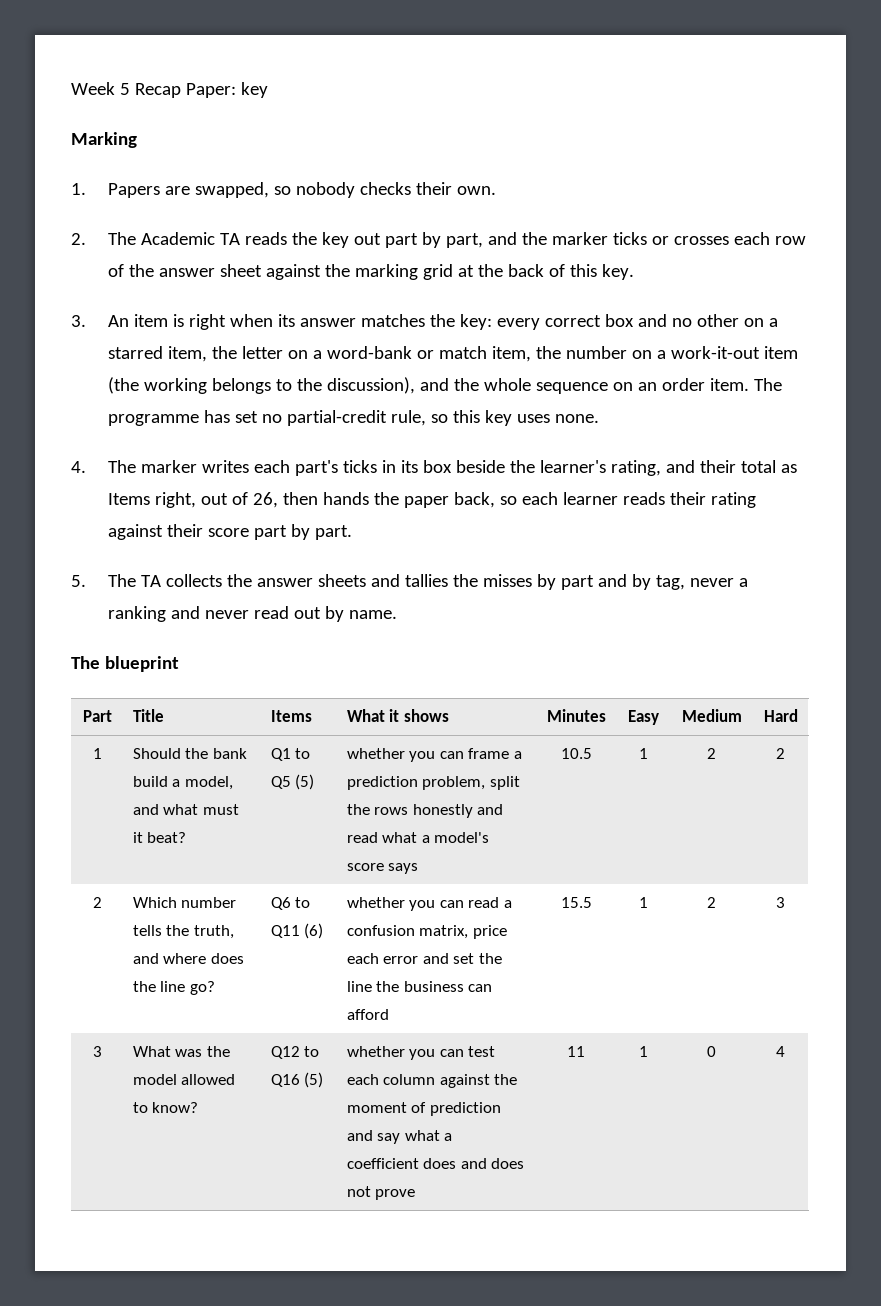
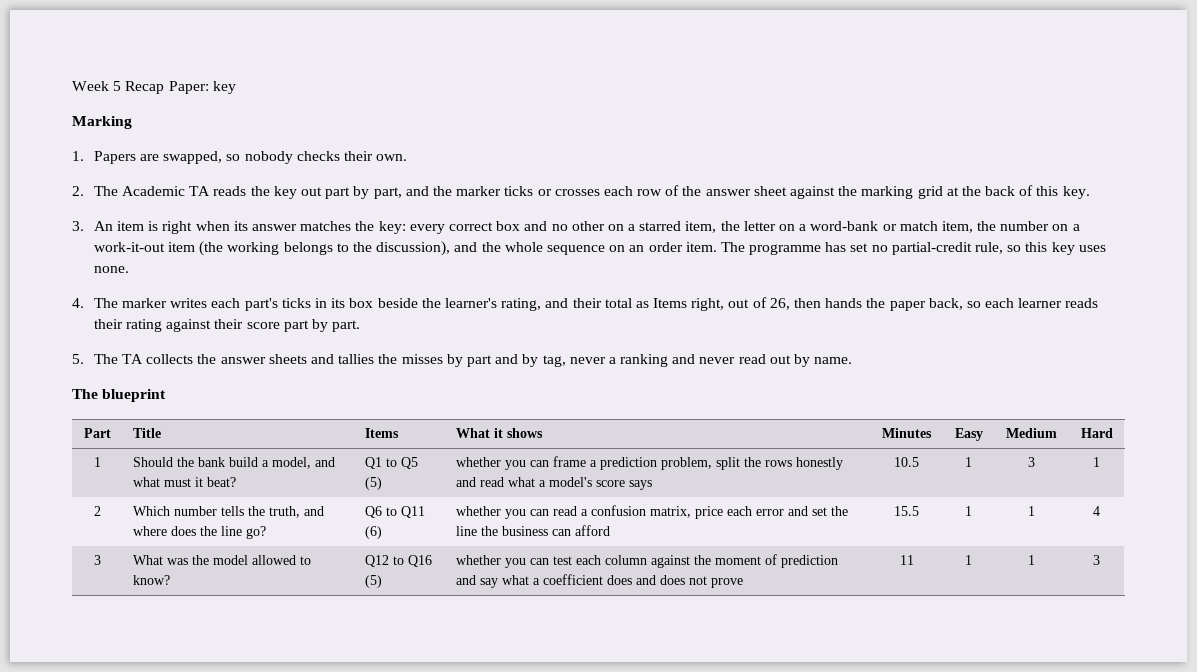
- 1 | Should the bank build a model, and what must it beat? | Q1 to Q5 (5) | whether you can frame a prediction problem, split the rows honestly and read what a model's score says | 10.5 | 1 | 2 | 2
+ 1 | Should the bank build a model, and what must it beat? | Q1 to Q5 (5) | whether you can frame a prediction problem, split the rows honestly and read what a model's score says | 10.5 | 1 | 3 | 1
- 2 | Which number tells the truth, and where does the line go? | Q6 to Q11 (6) | whether you can read a confusion matrix, price each error and set the line the business can afford | 15.5 | 1 | 2 | 3
+ 2 | Which number tells the truth, and where does the line go? | Q6 to Q11 (6) | whether you can read a confusion matrix, price each error and set the line the business can afford | 15.5 | 1 | 1 | 4
- 3 | What was the model allowed to know? | Q12 to Q16 (5) | whether you can test each column against the moment of prediction and say what a coefficient does and does not prove | 11 | 1 | 0 | 4
+ 3 | What was the model allowed to know? | Q12 to Q16 (5) | whether you can test each column against the moment of prediction and say what a coefficient does and does not prove | 11 | 1 | 1 | 3

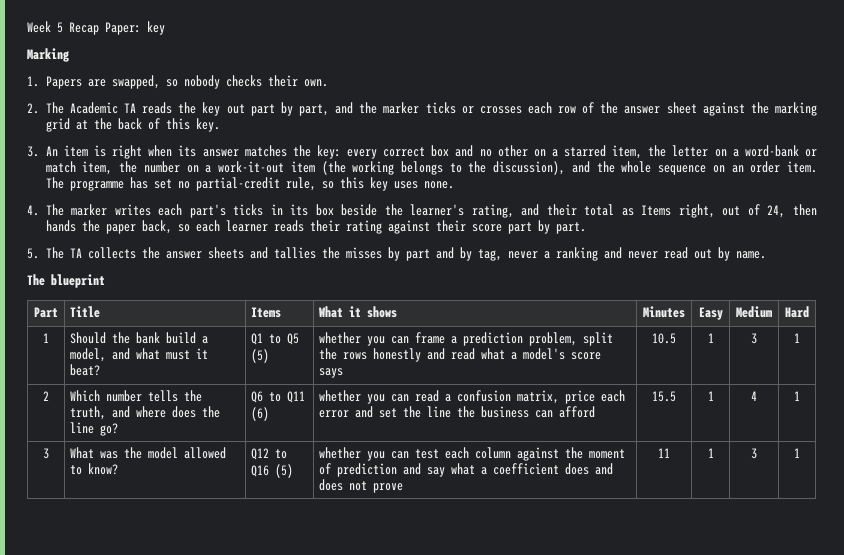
- 4. The marker writes each part's ticks in its box beside the learner's rating, and their total as Items right, out of 26, then hands the paper back, so each learner reads their rating against their score part by part.
+ 4. The marker writes each part's ticks in its box beside the learner's rating, and their total as Items right, out of 24, then hands the paper back, so each learner reads their rating against their score part by part.
- 2 | Which number tells the truth, and where does the line go? | Q6 to Q11 (6) | whether you can read a confusion matrix, price each error and set the line the business can afford | 15.5 | 1 | 1 | 4
+ 2 | Which number tells the truth, and where does the line go? | Q6 to Q11 (6) | whether you can read a confusion matrix, price each error and set the line the business can afford | 15.5 | 1 | 4 | 1
- 3 | What was the model allowed to know? | Q12 to Q16 (5) | whether you can test each column against the moment of prediction and say what a coefficient does and does not prove | 11 | 1 | 1 | 3
+ 3 | What was the model allowed to know? | Q12 to Q16 (5) | whether you can test each column against the moment of prediction and say what a coefficient does and does not prove | 11 | 1 | 3 | 1

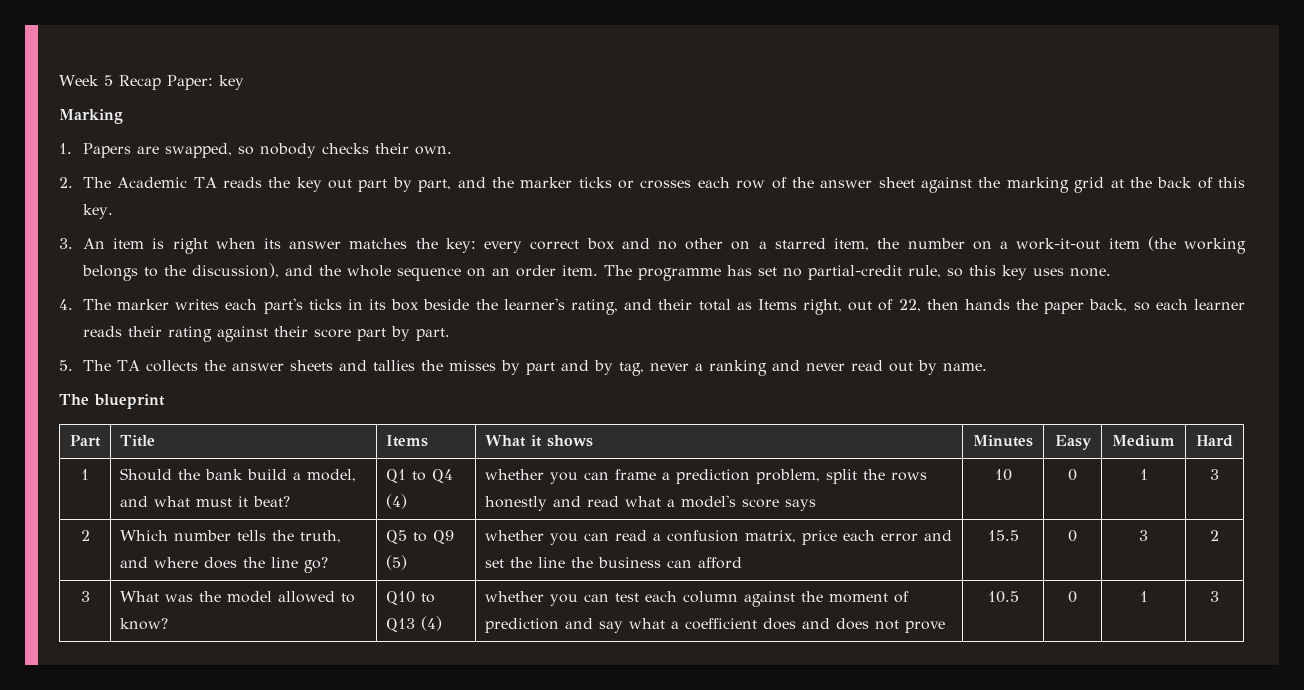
- 3. An item is right when its answer matches the key: every correct box and no other on a starred item, the letter on a word-bank or match item, the number on a work-it-out item (the working belongs to the discussion), and the whole sequence on an order item.
+ 3. An item is right when its answer matches the key: every correct box and no other on a starred item, the number on a work-it-out item (the working belongs to the discussion), and the whole sequence on an order item.
- 4. The marker writes each part's ticks in its box beside the learner's rating, and their total as Items right, out of 24, then hands the paper back, so each learner reads their rating against their score part by part.
+ 4. The marker writes each part's ticks in its box beside the learner's rating, and their total as Items right, out of 22, then hands the paper back, so each learner reads their rating against their score part by part.
- 1 | Should the bank build a model, and what must it beat? | Q1 to Q5 (5) | whether you can frame a prediction problem, split the rows honestly and read what a model's score says | 10.5 | 1 | 3 | 1
+ 1 | Should the bank build a model, and what must it beat? | Q1 to Q4 (4) | whether you can frame a prediction problem, split the rows honestly and read what a model's score says | 10 | 0 | 1 | 3
- 2 | Which number tells the truth, and where does the line go? | Q6 to Q11 (6) | whether you can read a confusion matrix, price each error and set the line the business can afford | 15.5 | 1 | 4 | 1
+ 2 | Which number tells the truth, and where does the line go? | Q5 to Q9 (5) | whether you can read a confusion matrix, price each error and set the line the business can afford | 15.5 | 0 | 3 | 2
- 3 | What was the model allowed to know? | Q12 to Q16 (5) | whether you can test each column against the moment of prediction and say what a coefficient does and does not prove | 11 | 1 | 3 | 1
+ 3 | What was the model allowed to know? | Q10 to Q13 (4) | whether you can test each column against the moment of prediction and say what a coefficient does and does not prove | 10.5 | 0 | 1 | 3

